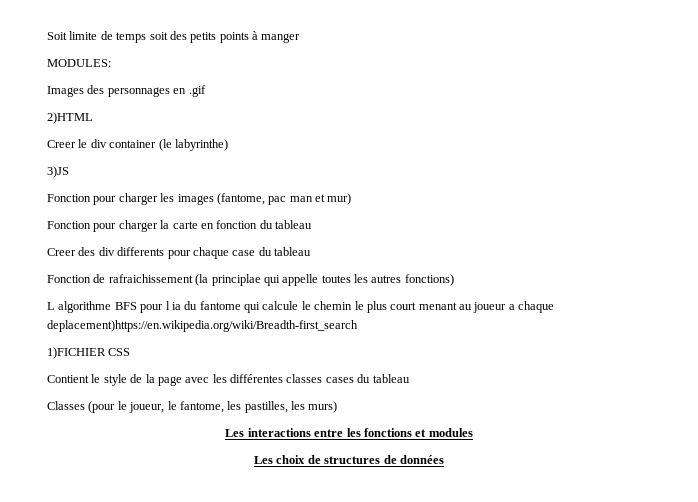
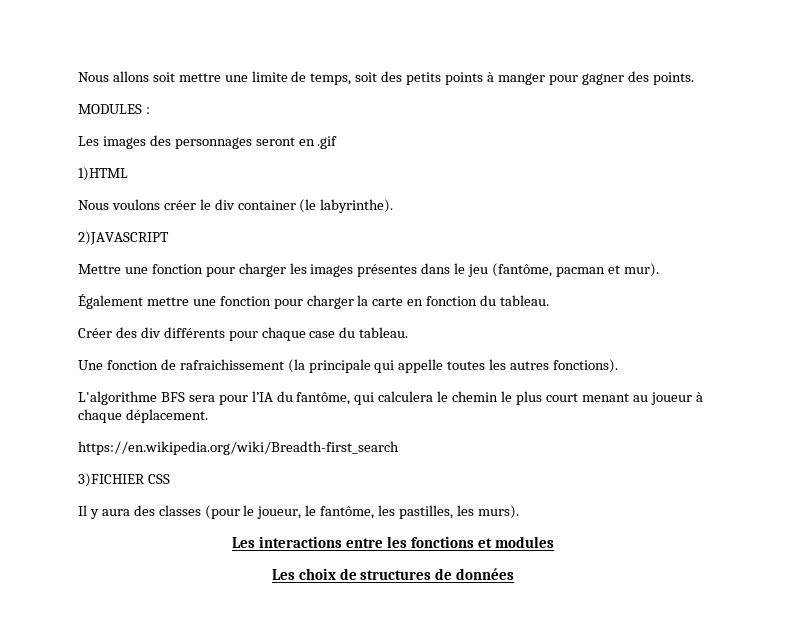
- Soit limite de temps soit des petits points à manger
- MODULES:
- Images des personnages en .gif
+ Nous allons soit mettre une limite de temps, soit des petits points à manger pour gagner des points.
+ MODULES :
+ Les images des personnages seront en .gif
- 2)HTML
- Creer le div container (le labyrinthe)
- 3)JS
- Fonction pour charger les images (fantome, pac man et mur)
- Fonction pour charger la carte en fonction du tableau
- Creer des div differents pour chaque case du tableau
- Fonction de rafraichissement (la principlae qui appelle toutes les autres fonctions)
- L algorithme BFS pour l ia du fantome qui calcule le chemin le plus court menant au joueur a chaque deplacement)https://en.wikipedia.org/wiki/Breadth-first_search
- 1)FICHIER CSS
- Contient le style de la page avec les différentes classes cases du tableau
- Classes (pour le joueur, le fantome, les pastilles, les murs)
+ 1)HTML
+ Nous voulons créer le div container (le labyrinthe).
+ 2)JAVASCRIPT
+ Mettre une fonction pour charger les images présentes dans le jeu (fantôme, pacman et mur).
+ Également mettre une fonction pour charger la carte en fonction du tableau.
+ Créer des div différents pour chaque case du tableau.
+ Une fonction de rafraichissement (la principale qui appelle toutes les autres fonctions).
+ L'algorithme BFS sera pour l’IA du fantôme, qui calculera le chemin le plus court menant au joueur à chaque déplacement.
+ https://en.wikipedia.org/wiki/Breadth-first_search
+ 3)FICHIER CSS
+ Il y aura des classes (pour le joueur, le fantôme, les pastilles, les murs).

